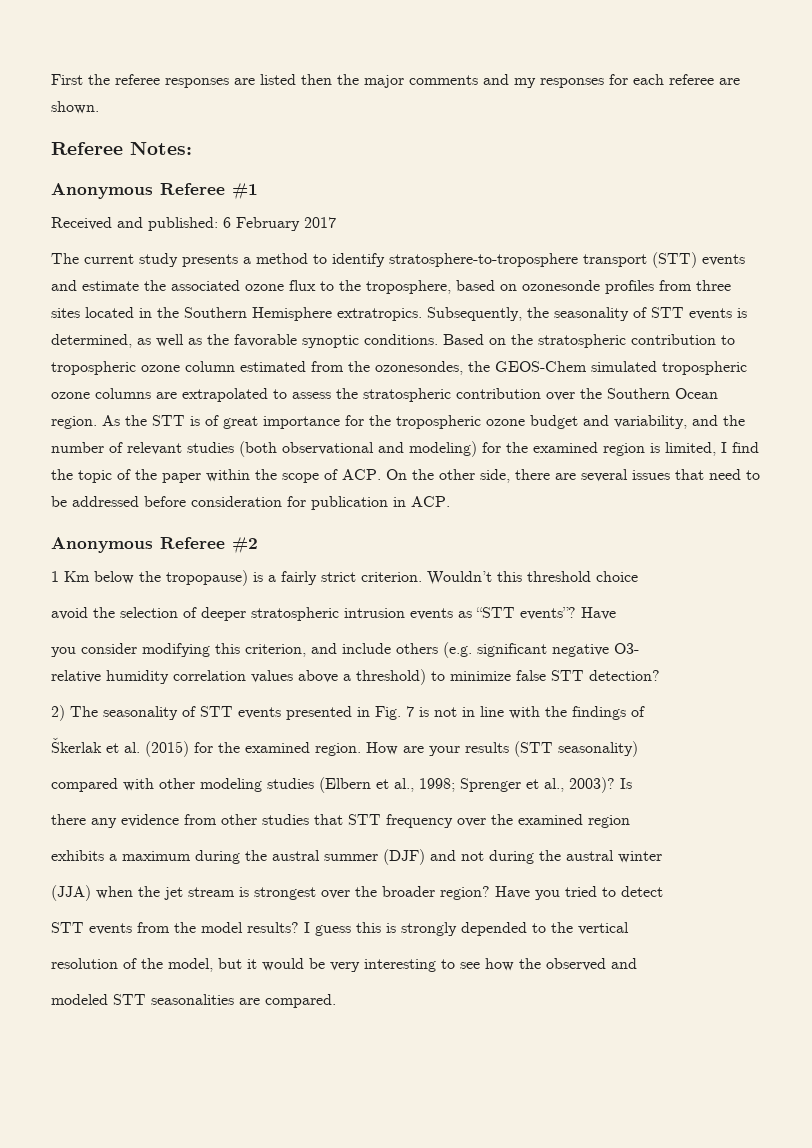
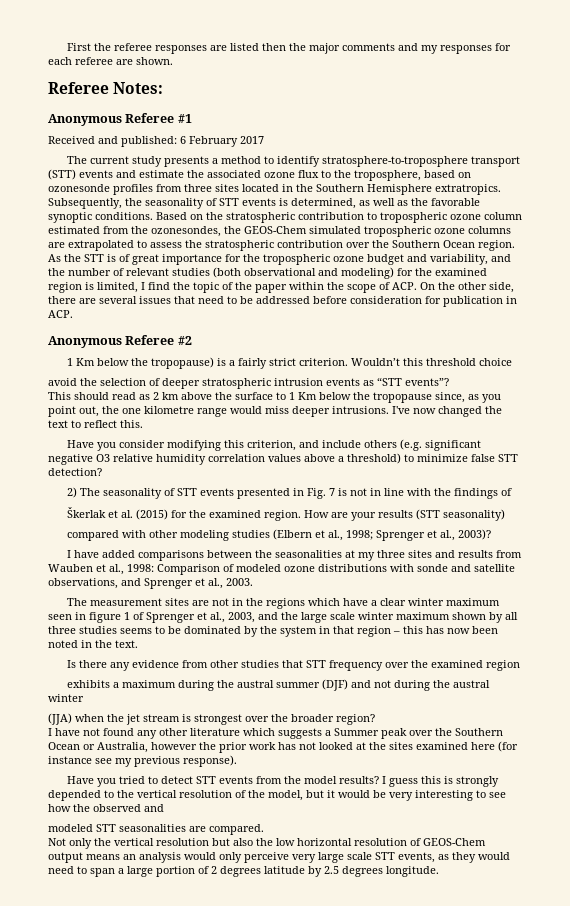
- avoid the selection of deeper stratospheric intrusion events as “STT events”? Have
- you consider modifying this criterion, and include others (e.g. significant negative O3-
- relative humidity correlation values above a threshold) to minimize false STT detection?
+ avoid the selection of deeper stratospheric intrusion events as “STT events”?
+ This should read as 2 km above the surface to 1 Km below the tropopause since, as you point out, the one kilometre range would miss deeper intrusions. I've now changed the text to reflect this.
+ Have you consider modifying this criterion, and include others (e.g. significant negative O3 relative humidity correlation values above a threshold) to minimize false STT detection?
- compared with other modeling studies (Elbern et al., 1998; Sprenger et al., 2003)? Is
- there any evidence from other studies that STT frequency over the examined region
+ compared with other modeling studies (Elbern et al., 1998; Sprenger et al., 2003)?
+ I have added comparisons between the seasonalities at my three sites and results from Wauben et al., 1998: Comparison of modeled ozone distributions with sonde and satellite observations, and Sprenger et al., 2003.
+ The measurement sites are not in the regions which have a clear winter maximum seen in figure 1 of Sprenger et al., 2003, and the large scale winter maximum shown by all three studies seems to be dominated by the system in that region – this has now been noted in the text.
+ Is there any evidence from other studies that STT frequency over the examined region
- (JJA) when the jet stream is strongest over the broader region? Have you tried to detect
- STT events from the model results?
+ (JJA) when the jet stream is strongest over the broader region?
+ I have not found any other literature which suggests a Summer peak over the Southern Ocean or Australia, however the prior work has not looked at the sites examined here (for instance see my previous response).
+ Have you tried to detect STT events from the model results?
- I guess this is strongly depended to the vertical
- resolution of the model, but it would be very interesting to see how the observed and
+ I guess this is strongly depended to the vertical resolution of the model, but it would be very interesting to see how the observed and
+ Not only the vertical resolution but also the low horizontal resolution of GEOS-Chem output means an analysis would only perceive very large scale STT events, as they would need to span a large portion of 2 degrees latitude by 2.5 degrees longitude.

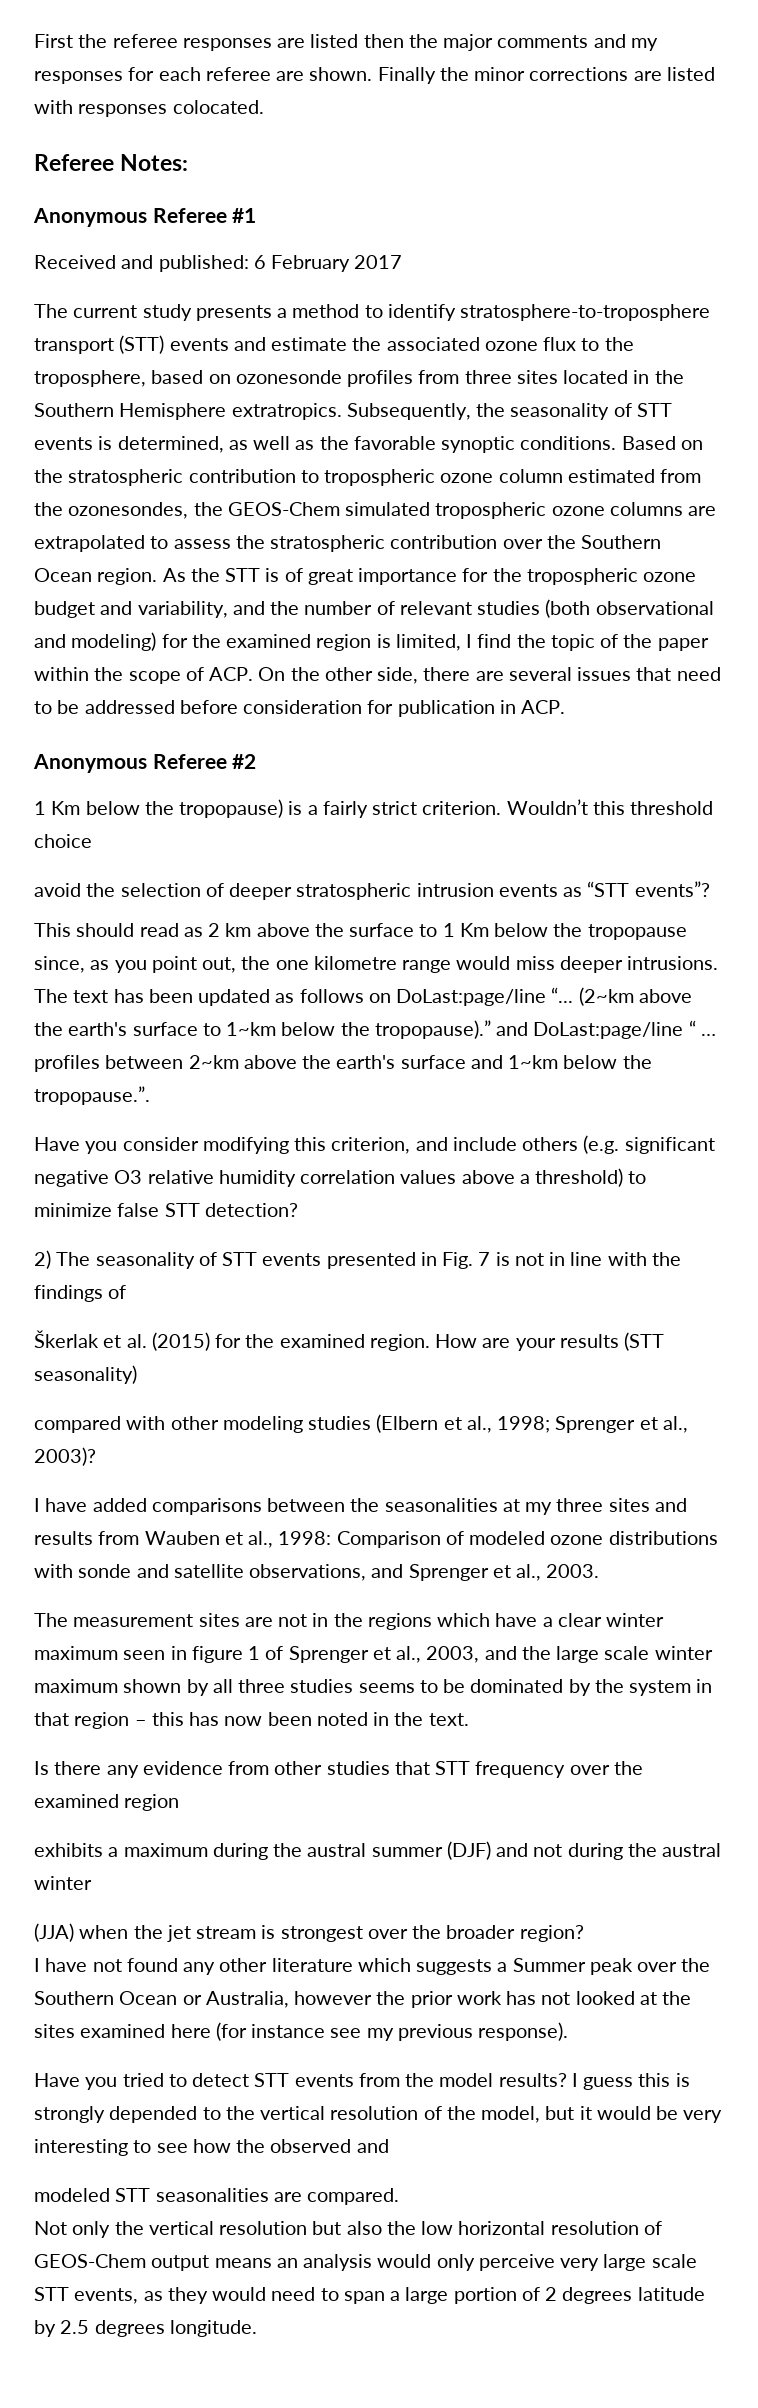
+ Finally the minor corrections are listed with responses colocated.
- I've now changed the text to reflect this.
+ The text has been updated as follows on DoLast:page/line “... (2~km above the earth's surface to 1~km below the tropopause).” and DoLast:page/line “ … profiles between 2~km above the earth's surface and 1~km below the tropopause.”.

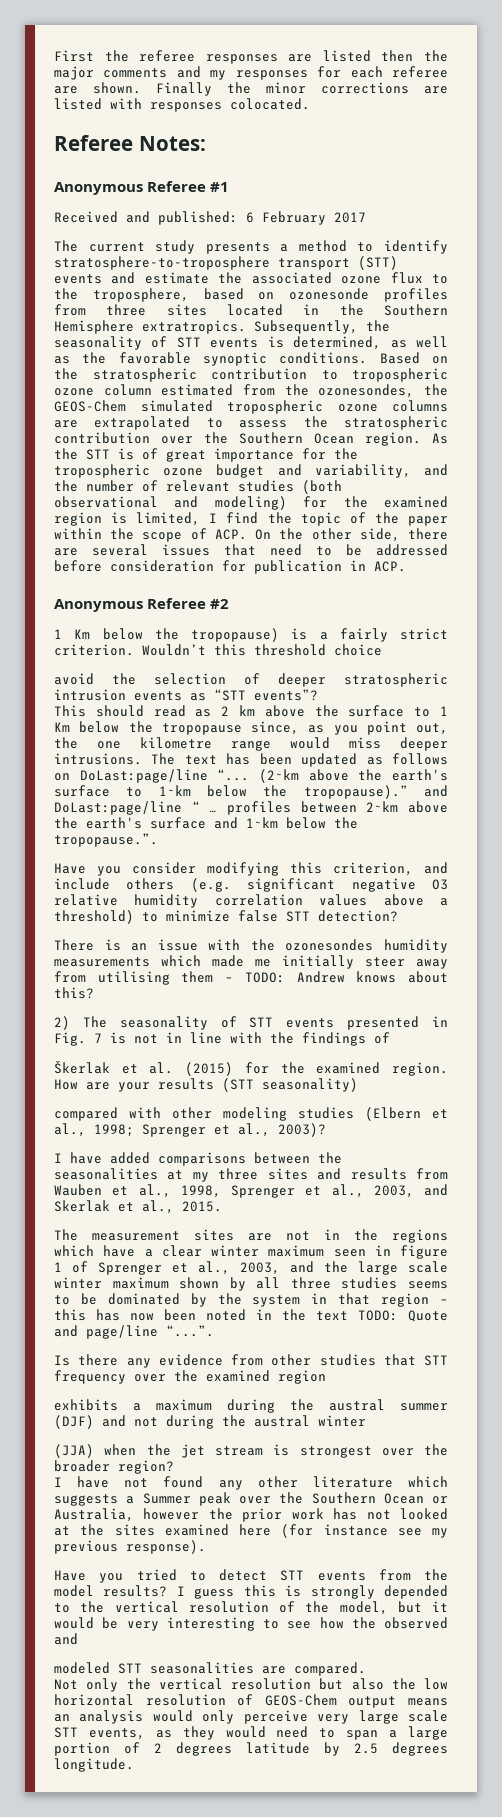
+ There is an issue with the ozonesondes humidity measurements which made me initially steer away from utilising them – TODO: Andrew knows about this?
- I have added comparisons between the seasonalities at my three sites and results from Wauben et al., 1998: Comparison of modeled ozone distributions with sonde and satellite observations, and Sprenger et al., 2003.
+ I have added comparisons between the seasonalities at my three sites and results from Wauben et al., 1998, Sprenger et al., 2003, and Skerlak et al., 2015.
- The measurement sites are not in the regions which have a clear winter maximum seen in figure 1 of Sprenger et al., 2003, and the large scale winter maximum shown by all three studies seems to be dominated by the system in that region – this has now been noted in the text.
+ The measurement sites are not in the regions which have a clear winter maximum seen in figure 1 of Sprenger et al., 2003, and the large scale winter maximum shown by all three studies seems to be dominated by the system in that region – this has now been noted in the text TODO: Quote and page/line “...”.

